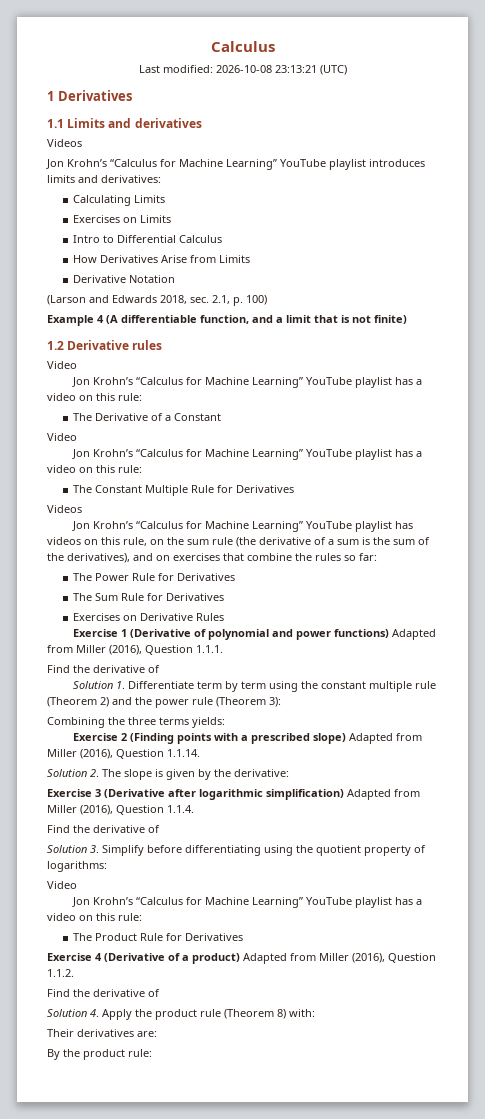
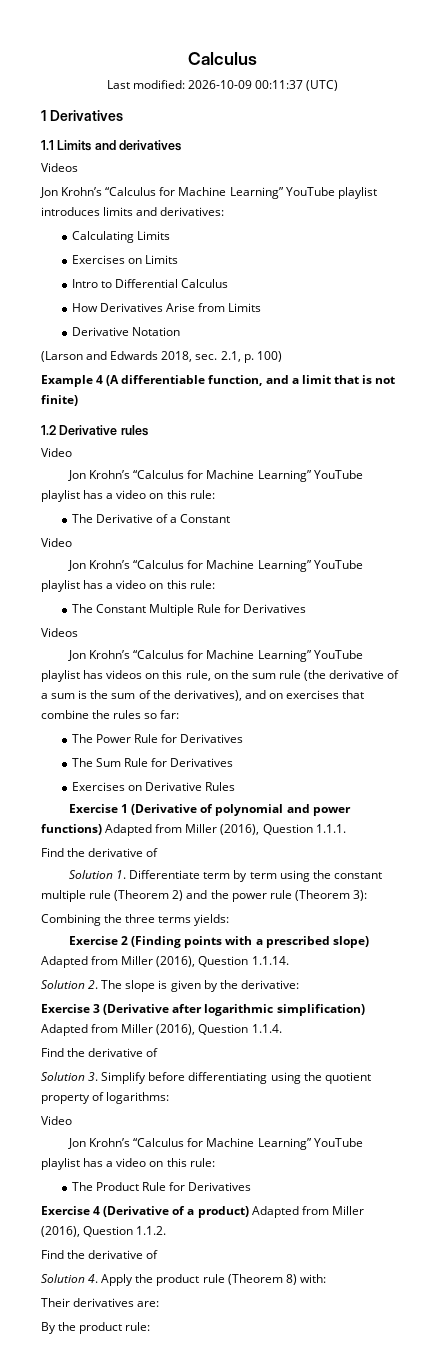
- Last modified: 2026-10-08 23:13:21 (UTC)
+ Last modified: 2026-10-09 00:11:37 (UTC)

